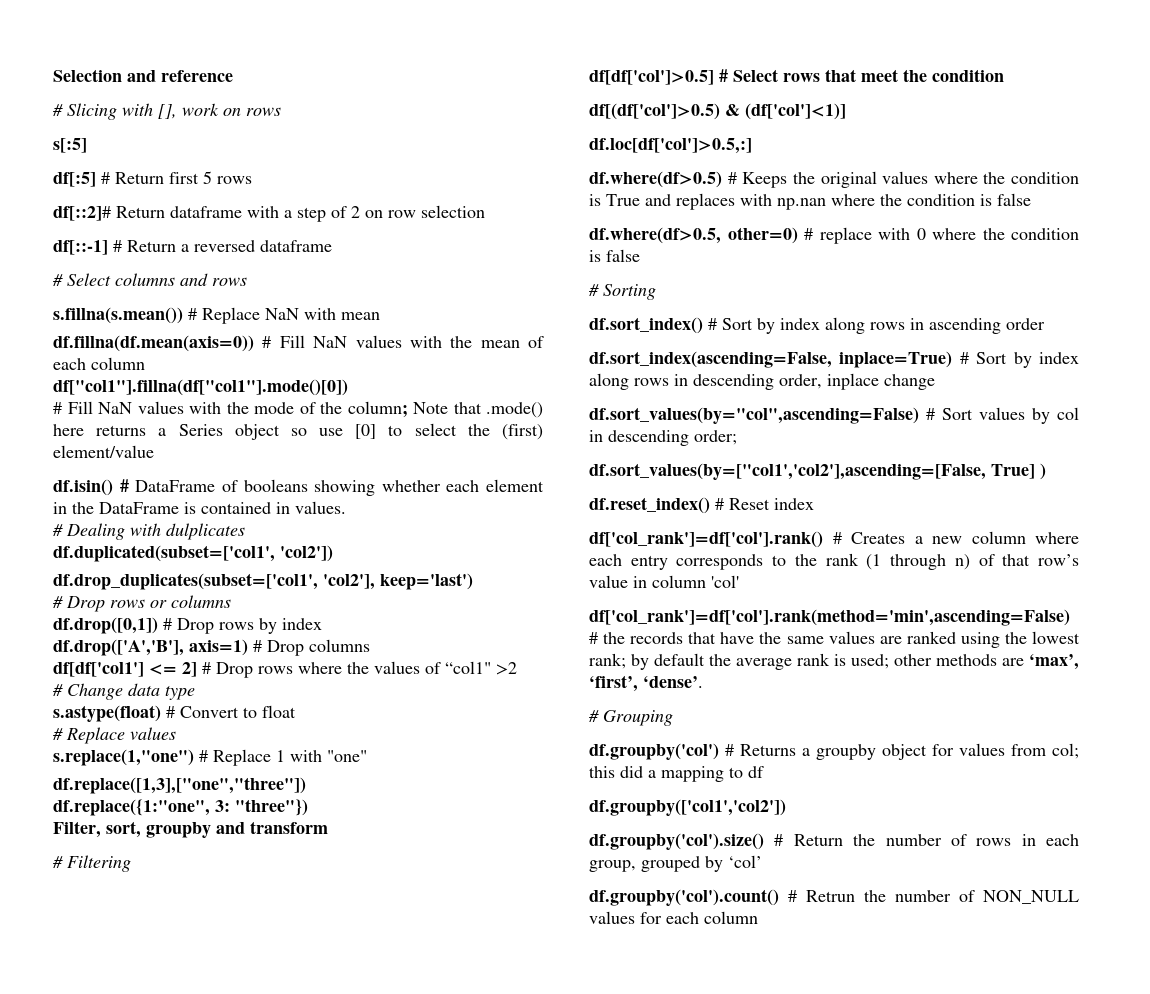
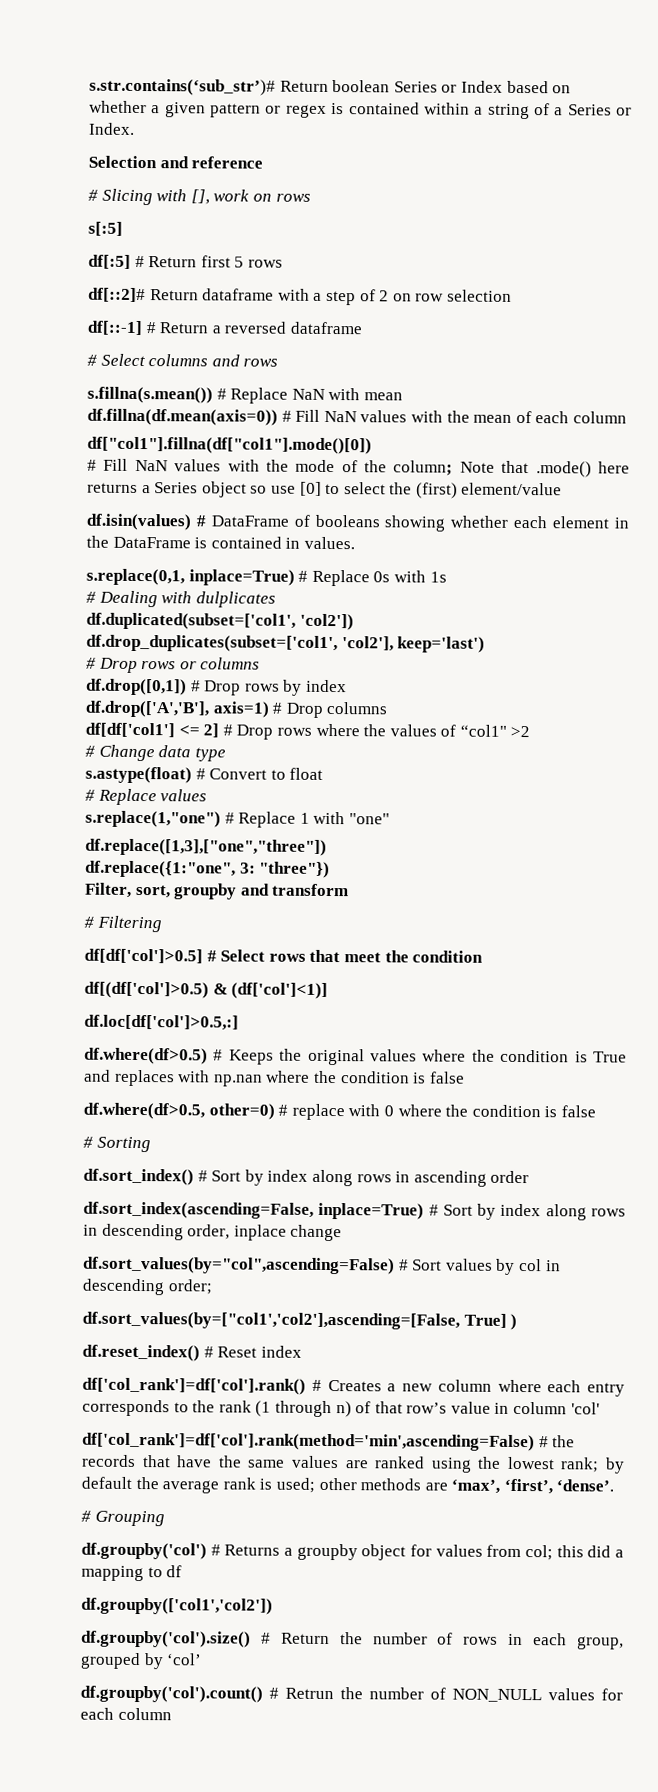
+ s.str.contains(‘sub_str’)# Return boolean Series or Index based on whether a given pattern or regex is contained within a string of a Series or Index.
- df.isin() # DataFrame of booleans showing whether each element in the DataFrame is contained in values.
+ df.isin(values) # DataFrame of booleans showing whether each element in the DataFrame is contained in values.
+ s.replace(0,1, inplace=True) # Replace 0s with 1s

